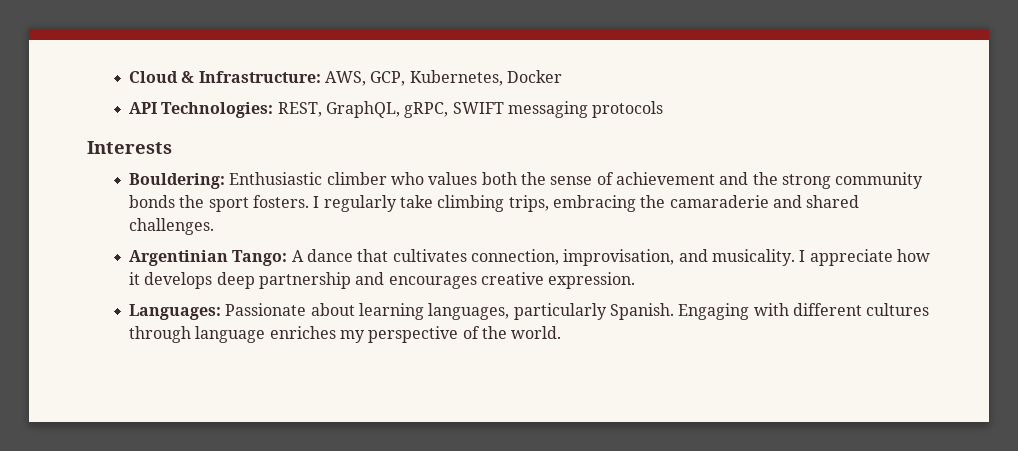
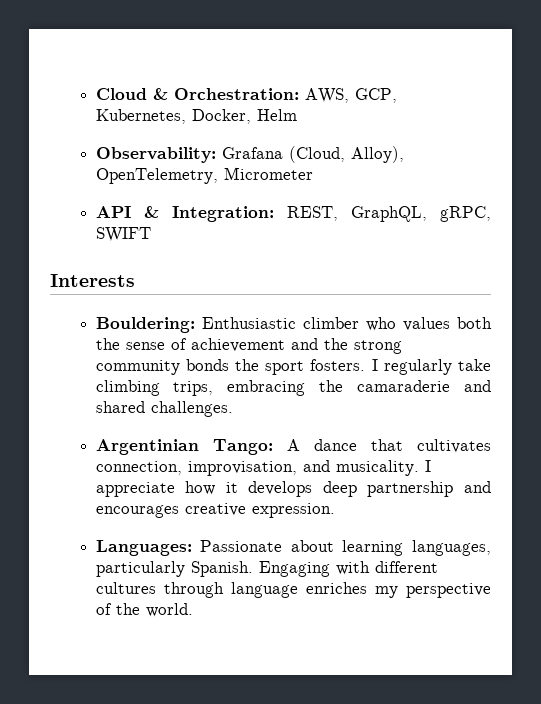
- Cloud & Infrastructure: AWS, GCP, Kubernetes, Docker
+ Cloud & Orchestration: AWS, GCP, Kubernetes, Docker, Helm
+ Observability: Grafana (Cloud, Alloy), OpenTelemetry, Micrometer
- API Technologies: REST, GraphQL, gRPC, SWIFT messaging protocols
+ API & Integration: REST, GraphQL, gRPC, SWIFT

